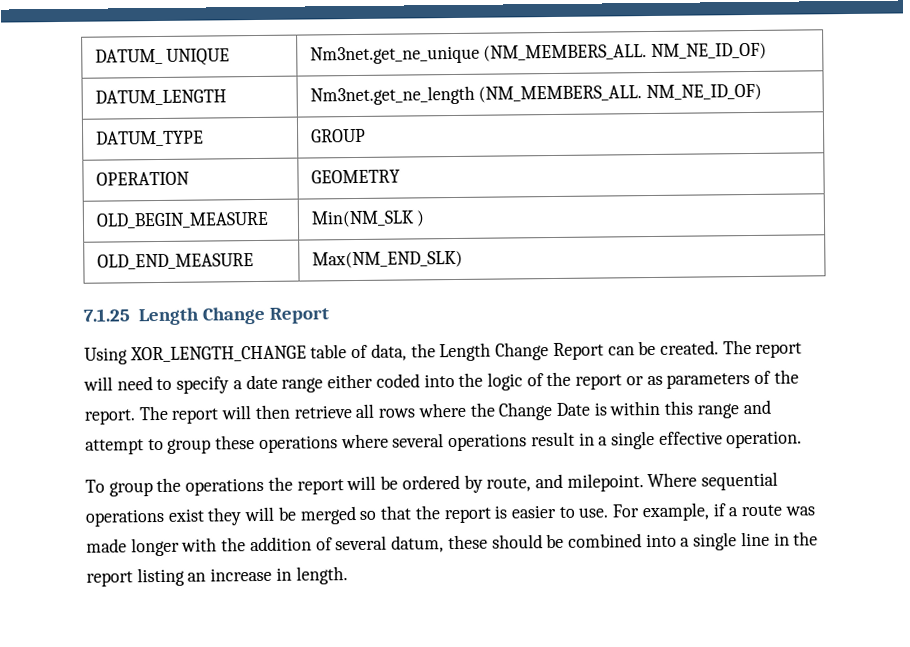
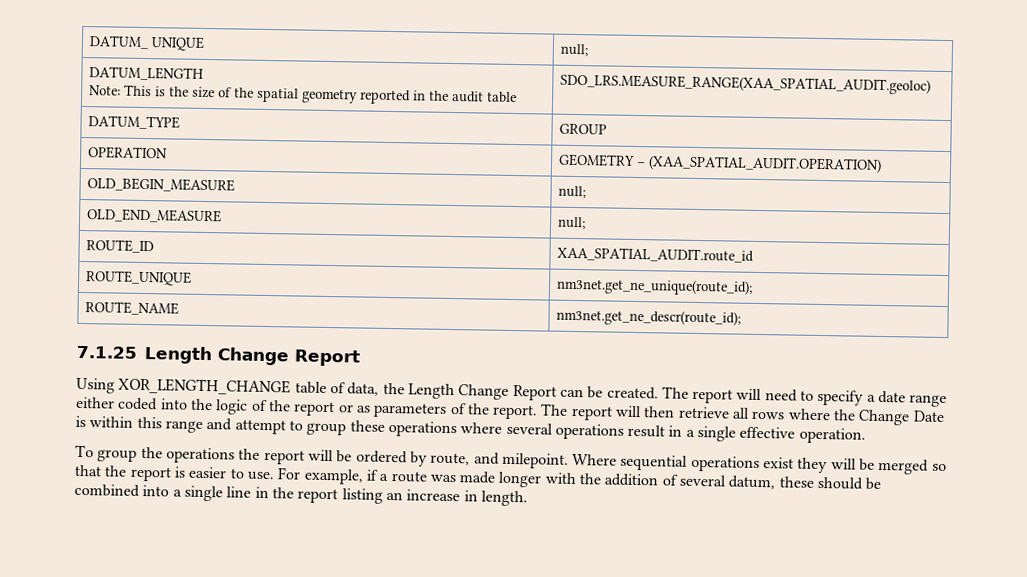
- DATUM_ UNIQUE | Nm3net.get_ne_unique (NM_MEMBERS_ALL. NM_NE_ID_OF)
- DATUM_LENGTH | Nm3net.get_ne_length (NM_MEMBERS_ALL. NM_NE_ID_OF)
+ DATUM_ UNIQUE | null;
+ DATUM_LENGTH
+ Note: This is the size of the spatial geometry reported in the audit table | SDO_LRS.MEASURE_RANGE(XAA_SPATIAL_AUDIT.geoloc)
- OPERATION | GEOMETRY
+ OPERATION | GEOMETRY – (XAA_SPATIAL_AUDIT.OPERATION)
- OLD_BEGIN_MEASURE | Min(NM_SLK )
+ OLD_BEGIN_MEASURE | null;
- OLD_END_MEASURE | Max(NM_END_SLK)
+ OLD_END_MEASURE | null;
+ ROUTE_ID | XAA_SPATIAL_AUDIT.route_id
+ ROUTE_UNIQUE | nm3net.get_ne_unique(route_id);
+ ROUTE_NAME | nm3net.get_ne_descr(route_id);

